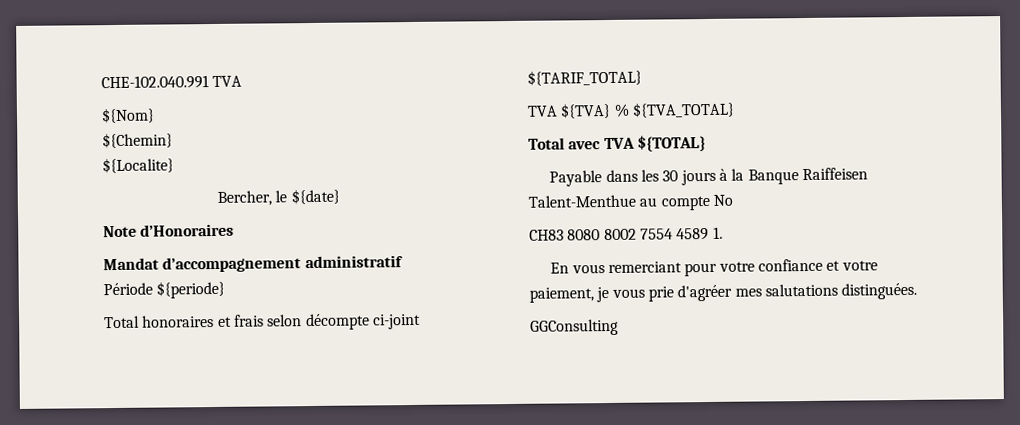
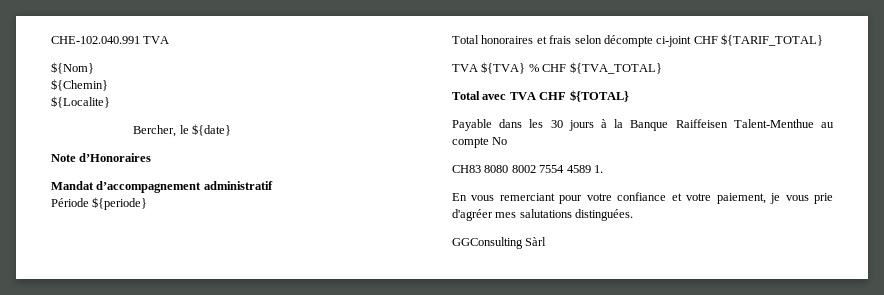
- Total honoraires et frais selon décompte ci-joint ${TARIF_TOTAL}
+ Total honoraires et frais selon décompte ci-joint CHF ${TARIF_TOTAL}
- TVA ${TVA} % ${TVA_TOTAL}
+ TVA ${TVA} % CHF ${TVA_TOTAL}
- Total avec TVA ${TOTAL}
+ Total avec TVA CHF ${TOTAL}
- GGConsulting
+ GGConsulting Sàrl

